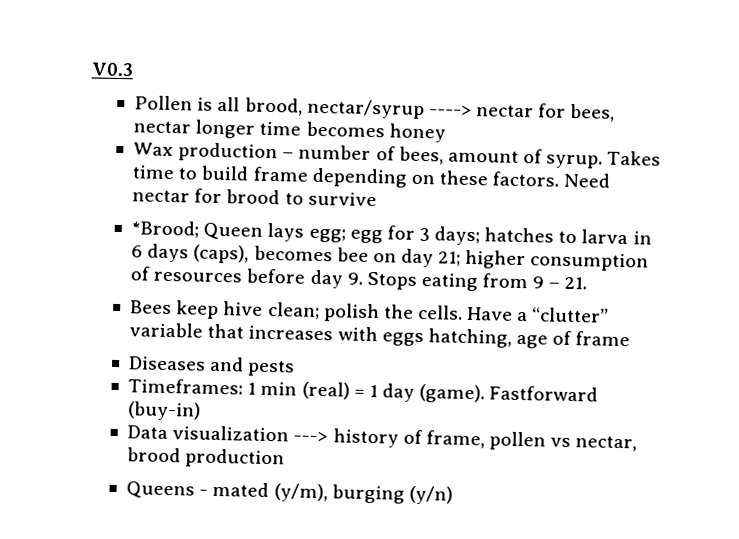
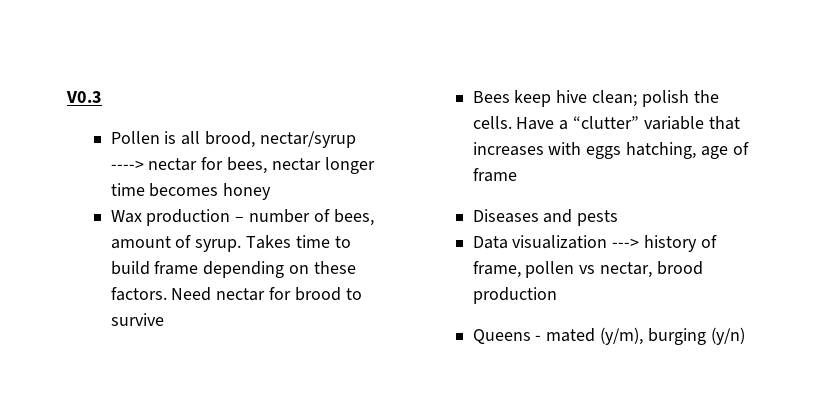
- *Brood; Queen lays egg; egg for 3 days; hatches to larva in 6 days (caps), becomes bee on day 21; higher consumption of resources before day 9. Stops eating from 9 – 21.
- Timeframes: 1 min (real) = 1 day (game). Fastforward (buy-in)

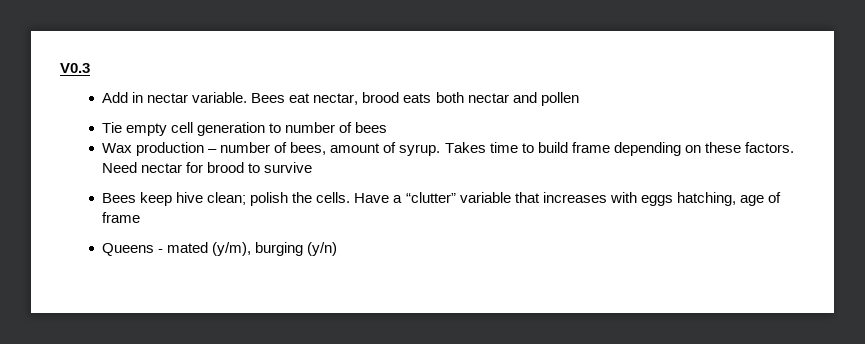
- Pollen is all brood, nectar/syrup ----> nectar for bees, nectar longer time becomes honey
+ Add in nectar variable. Bees eat nectar, brood eats both nectar and pollen
+ Tie empty cell generation to number of bees
- Diseases and pests
- Data visualization ---> history of frame, pollen vs nectar, brood production

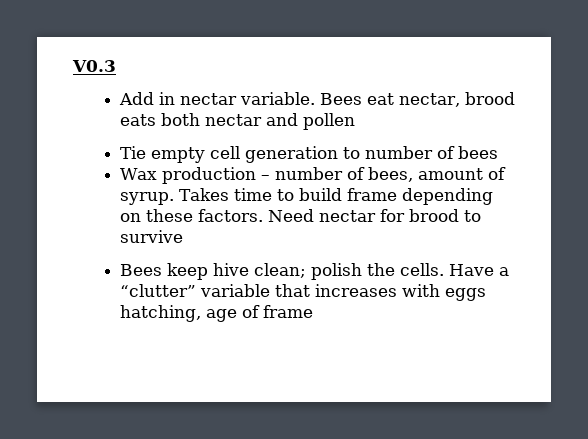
- Queens - mated (y/m), burging (y/n)

